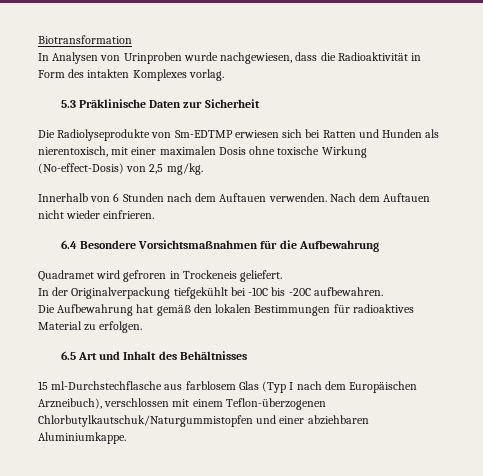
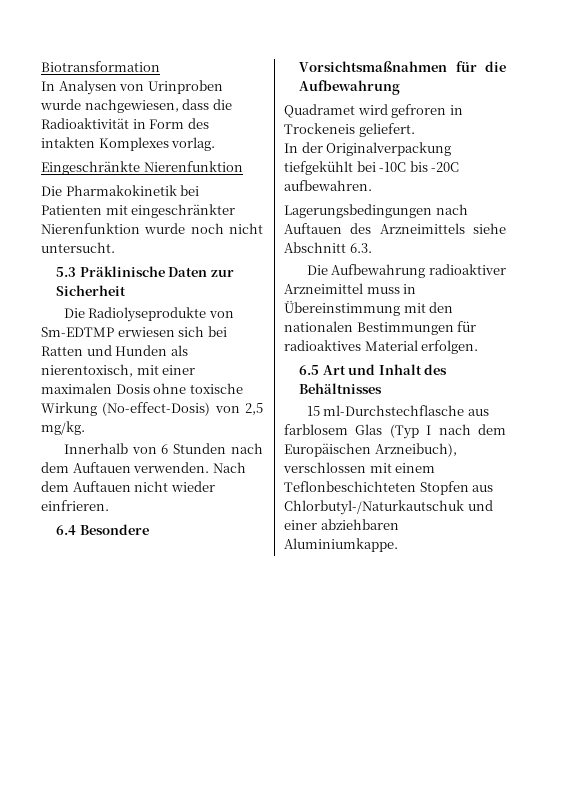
+ Eingeschränkte Nierenfunktion
+ Die Pharmakokinetik bei Patienten mit eingeschränkter Nierenfunktion wurde noch nicht untersucht.
- Die Aufbewahrung hat gemäß den lokalen Bestimmungen für radioaktives Material zu erfolgen.
+ Lagerungsbedingungen nach Auftauen des Arzneimittels siehe Abschnitt 6.3.
+ Die Aufbewahrung radioaktiver Arzneimittel muss in Übereinstimmung mit den nationalen Bestimmungen für radioaktives Material erfolgen.
- 15 ml-Durchstechflasche aus farblosem Glas (Typ I nach dem Europäischen Arzneibuch), verschlossen mit einem Teflon-überzogenen Chlorbutylkautschuk/Naturgummistopfen und einer abziehbaren Aluminiumkappe.
+ 15 ml-Durchstechflasche aus farblosem Glas (Typ I nach dem Europäischen Arzneibuch), verschlossen mit einem Teflonbeschichteten Stopfen aus Chlorbutyl-/Naturkautschuk und einer abziehbaren Aluminiumkappe.

